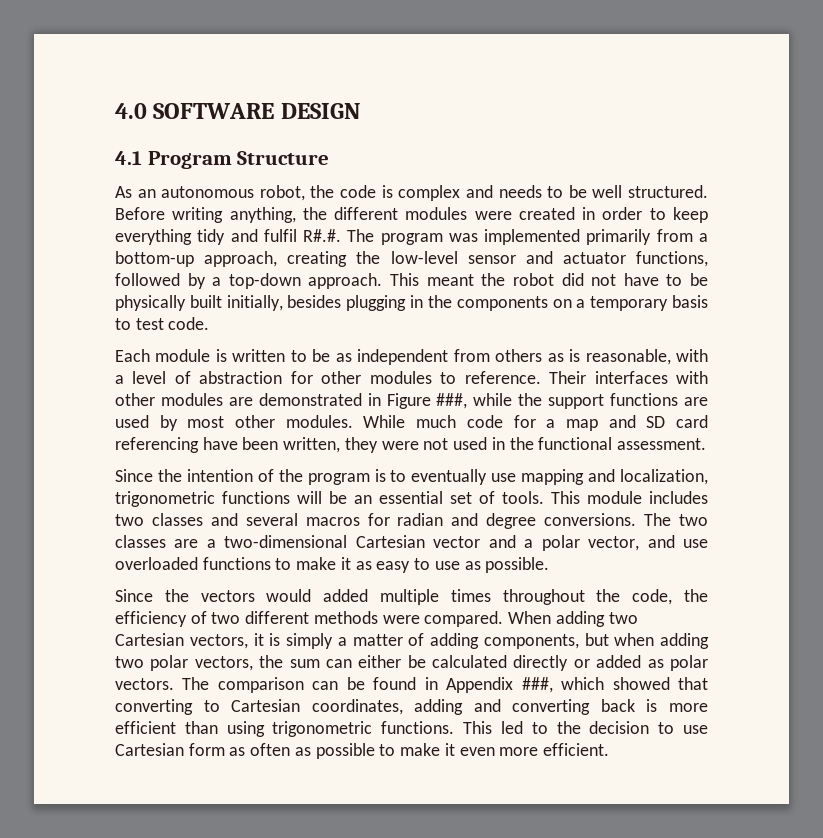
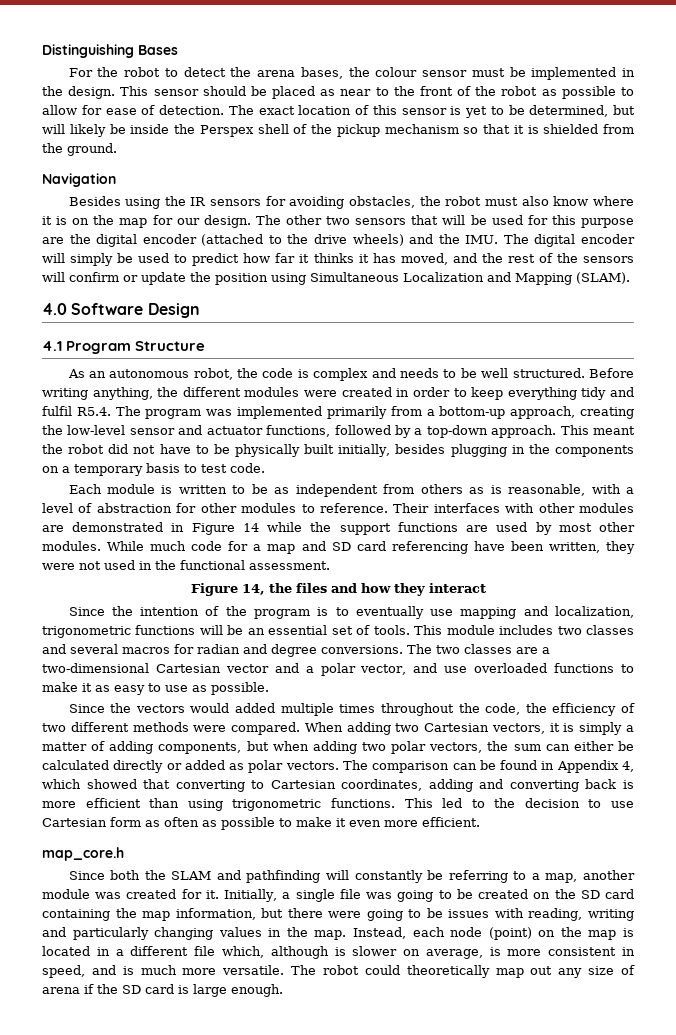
- 4.0 SOFTWARE DESIGN
+ Distinguishing Bases
+ For the robot to detect the arena bases, the colour sensor must be implemented in the design. This sensor should be placed as near to the front of the robot as possible to allow for ease of detection. The exact location of this sensor is yet to be determined, but will likely be inside the Perspex shell of the pickup mechanism so that it is shielded from the ground.
+ Navigation
+ Besides using the IR sensors for avoiding obstacles, the robot must also know where it is on the map for our design. The other two sensors that will be used for this purpose are the digital encoder (attached to the drive wheels) and the IMU. The digital encoder will simply be used to predict how far it thinks it has moved, and the rest of the sensors will confirm or update the position using Simultaneous Localization and Mapping (SLAM).
+ 4.0 Software Design
- Before writing anything, the different modules were created in order to keep everything tidy and fulfil R#.#. The program was implemented primarily from a bottom-up approach, creating the low-level sensor and actuator functions, followed by a top-down approach.
+ Before writing anything, the different modules were created in order to keep everything tidy and fulfil R5.4. The program was implemented primarily from a bottom-up approach, creating the low-level sensor and actuator functions, followed by a top-down approach.
- Their interfaces with other modules are demonstrated in Figure ###, while the support functions are used by most other modules.
+ Their interfaces with other modules are demonstrated in Figure 14 while the support functions are used by most other modules.
+ Figure 14, the files and how they interact
- The comparison can be found in Appendix ###, which showed that converting to Cartesian coordinates, adding and converting back is more efficient than using trigonometric functions.
+ The comparison can be found in Appendix 4, which showed that converting to Cartesian coordinates, adding and converting back is more efficient than using trigonometric functions.
+ map_core.h
+ Since both the SLAM and pathfinding will constantly be referring to a map, another module was created for it. Initially, a single file was going to be created on the SD card containing the map information, but there were going to be issues with reading, writing and particularly changing values in the map. Instead, each node (point) on the map is located in a different file which, although is slower on average, is more consistent in speed, and is much more versatile. The robot could theoretically map out any size of arena if the SD card is large enough.

